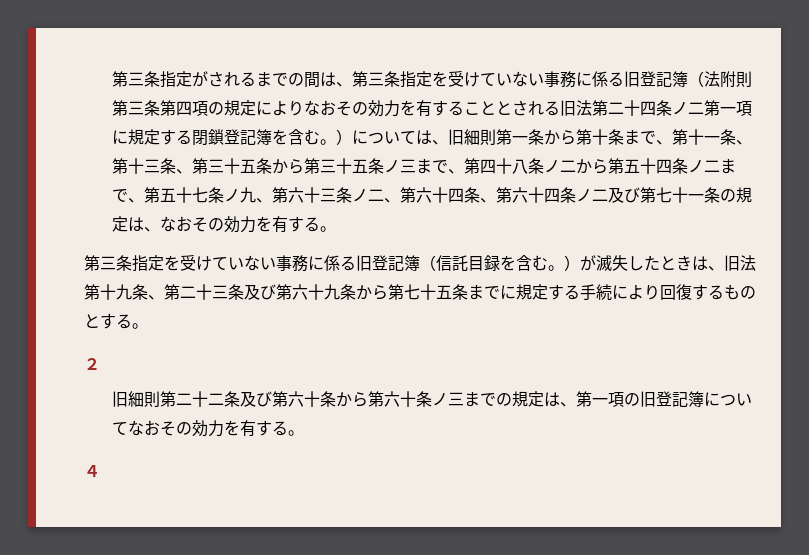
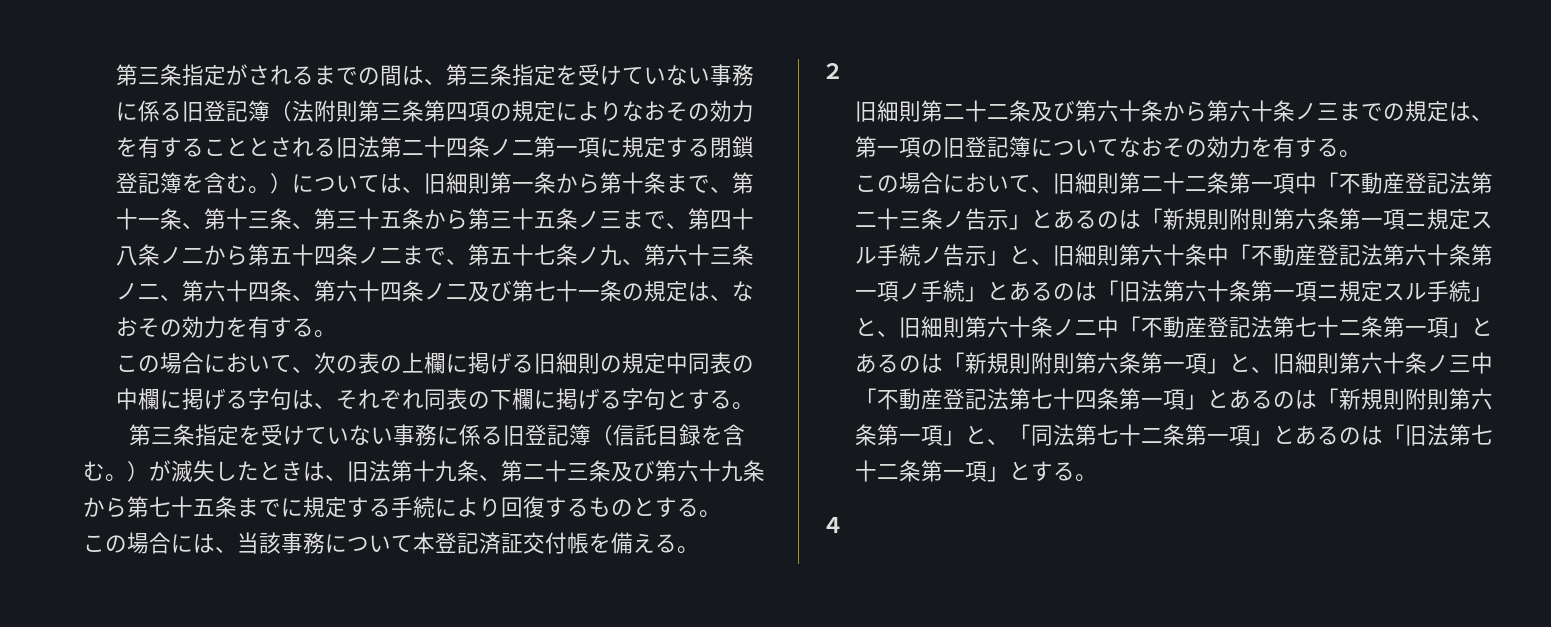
+ この場合において、次の表の上欄に掲げる旧細則の規定中同表の中欄に掲げる字句は、それぞれ同表の下欄に掲げる字句とする。
+ この場合には、当該事務について本登記済証交付帳を備える。
+ この場合において、旧細則第二十二条第一項中「不動産登記法第二十三条ノ告示」とあるのは「新規則附則第六条第一項ニ規定スル手続ノ告示」と、旧細則第六十条中「不動産登記法第六十条第一項ノ手続」とあるのは「旧法第六十条第一項ニ規定スル手続」と、旧細則第六十条ノ二中「不動産登記法第七十二条第一項」とあるのは「新規則附則第六条第一項」と、旧細則第六十条ノ三中「不動産登記法第七十四条第一項」とあるのは「新規則附則第六条第一項」と、「同法第七十二条第一項」とあるのは「旧法第七十二条第一項」とする。

